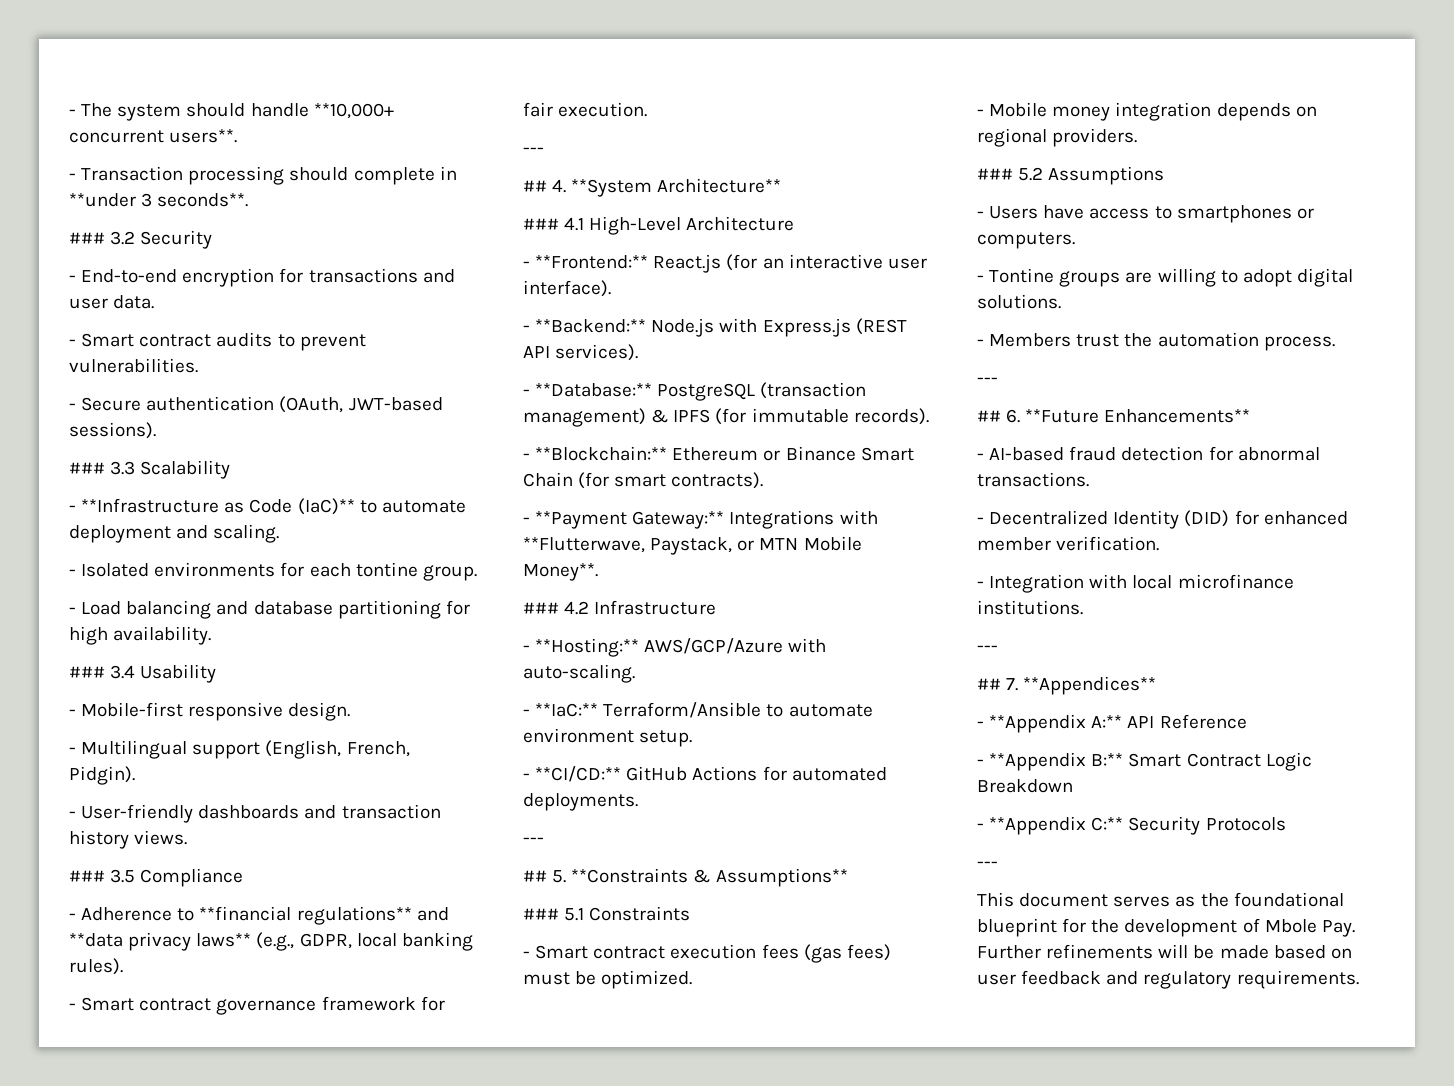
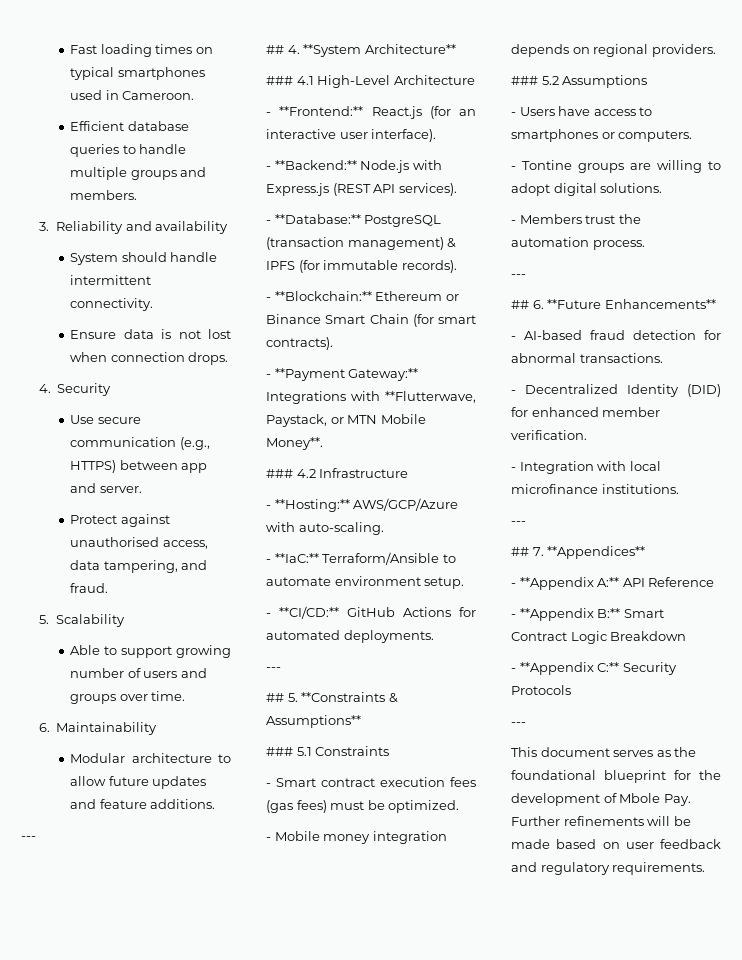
- - The system should handle **10,000+ concurrent users**.
- - Transaction processing should complete in **under 3 seconds**.
- ### 3.2 Security
- - End-to-end encryption for transactions and user data.
- - Smart contract audits to prevent vulnerabilities.
- - Secure authentication (OAuth, JWT-based sessions).
- ### 3.3 Scalability
- - **Infrastructure as Code (IaC)** to automate deployment and scaling.
- - Isolated environments for each tontine group.
- - Load balancing and database partitioning for high availability.
- ### 3.4 Usability
- - Mobile-first responsive design.
- - Multilingual support (English, French, Pidgin).
- - User-friendly dashboards and transaction history views.
- ### 3.5 Compliance
- - Adherence to **financial regulations** and **data privacy laws** (e.g., GDPR, local banking rules).
- - Smart contract governance framework for fair execution.
+ Fast loading times on typical smartphones used in Cameroon.
+ Efficient database queries to handle multiple groups and members.
+ 3. Reliability and availability
+ System should handle intermittent connectivity.
+ Ensure data is not lost when connection drops.
+ 4. Security
+ Use secure communication (e.g., HTTPS) between app and server.
+ Protect against unauthorised access, data tampering, and fraud.
+ 5. Scalability
+ Able to support growing number of users and groups over time.
+ 6. Maintainability
+ Modular architecture to allow future updates and feature additions.

